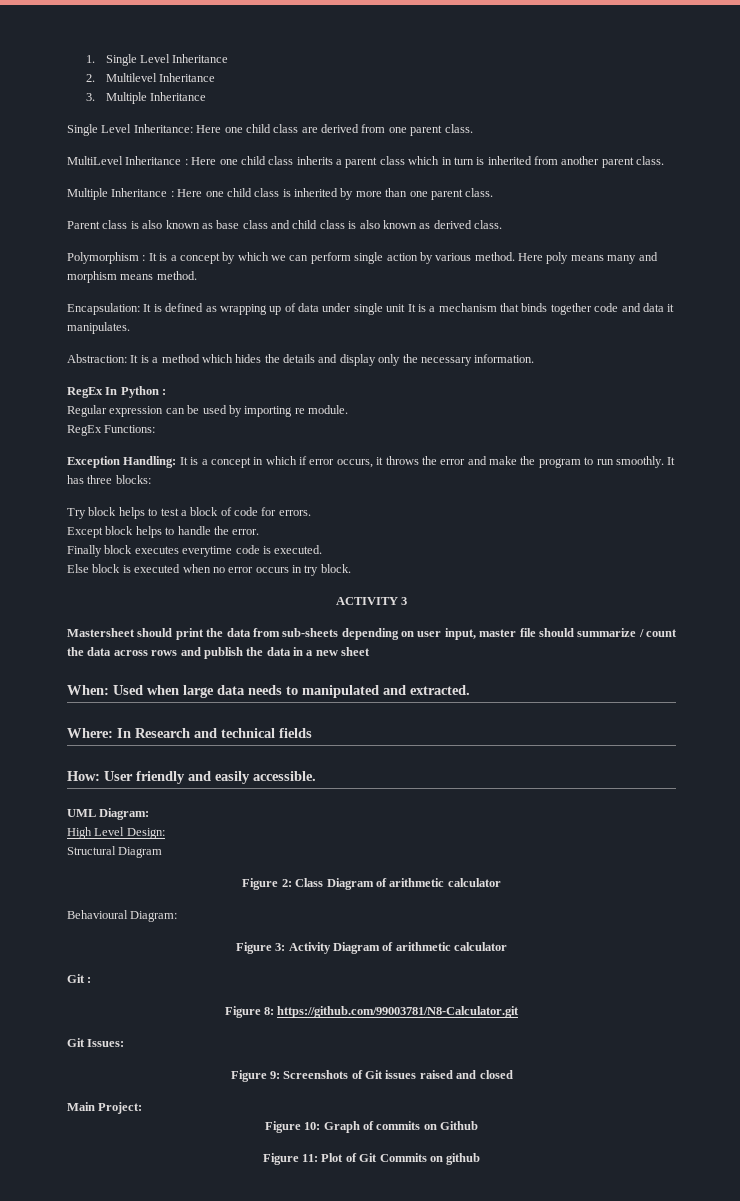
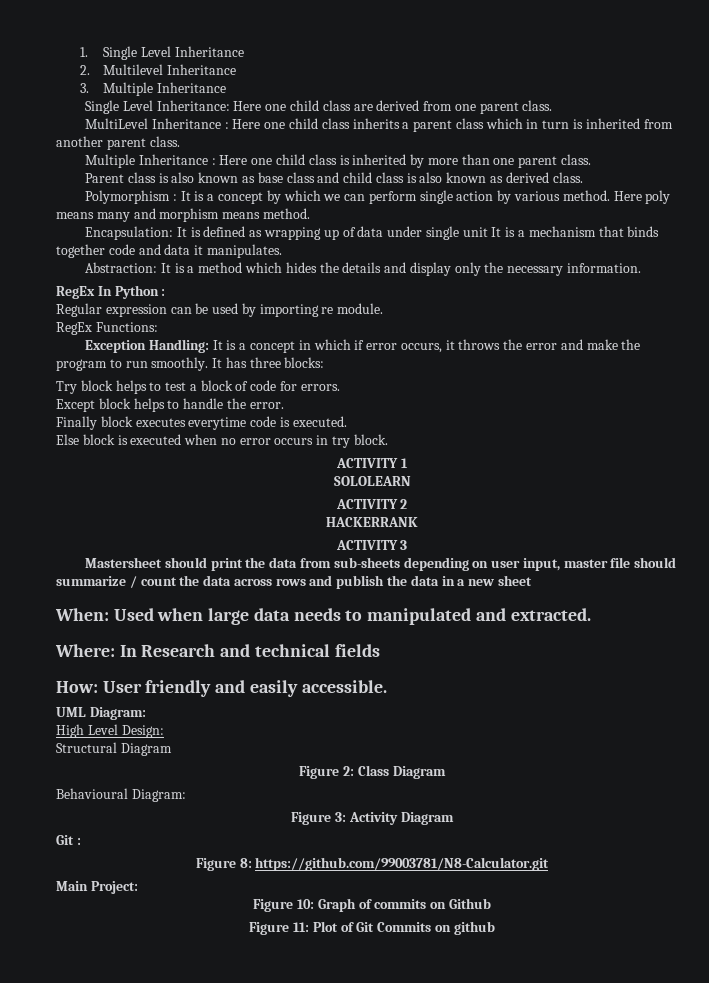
+ ACTIVITY 1
+ SOLOLEARN
+ ACTIVITY 2
+ HACKERRANK
- Figure 2: Class Diagram of arithmetic calculator
+ Figure 2: Class Diagram
- Figure 3: Activity Diagram of arithmetic calculator
+ Figure 3: Activity Diagram
- Git Issues:
- Figure 9: Screenshots of Git issues raised and closed

